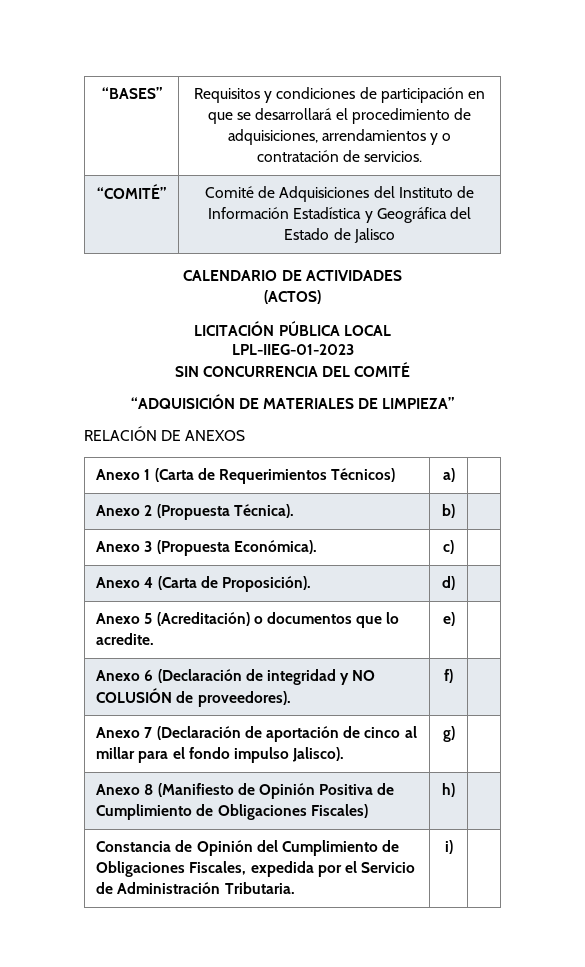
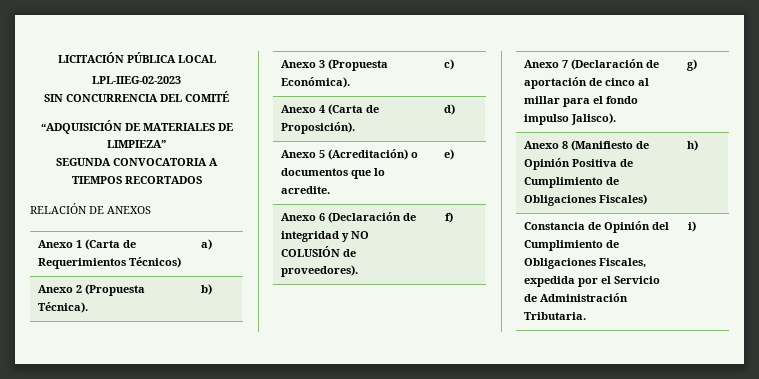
- “BASES” | Requisitos y condiciones de participación en que se desarrollará el procedimiento de adquisiciones, arrendamientos y o contratación de servicios.
- “COMITÉ” | Comité de Adquisiciones del Instituto de Información Estadística y Geográfica del Estado de Jalisco
- CALENDARIO DE ACTIVIDADES
- (ACTOS)
- LPL-IIEG-01-2023
+ LPL-IIEG-02-2023
+ SEGUNDA CONVOCATORIA A TIEMPOS RECORTADOS

